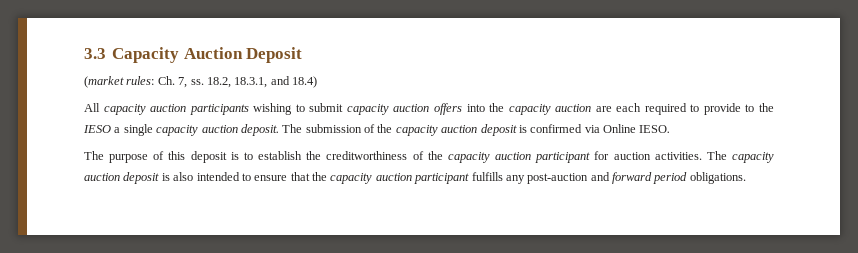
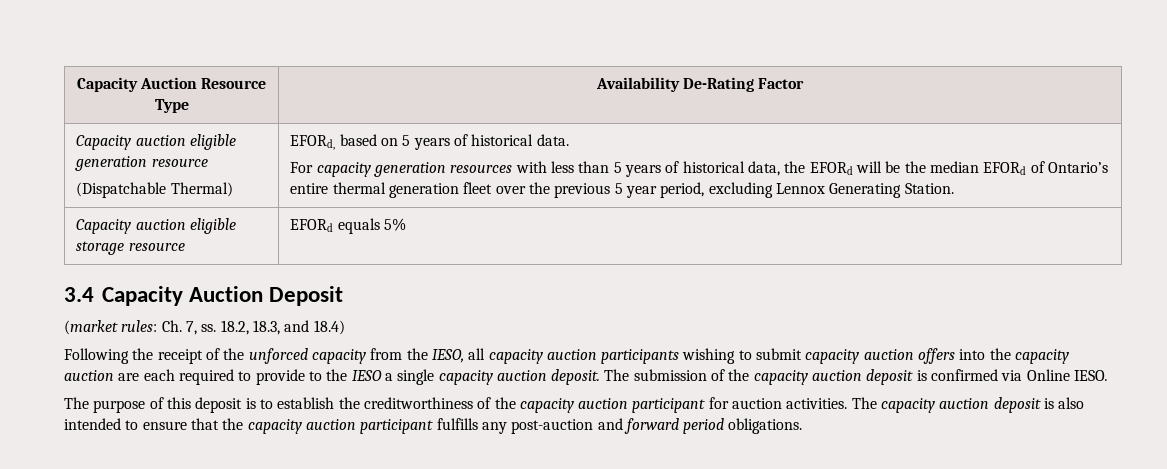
- 3.3 Capacity Auction Deposit
+ Capacity Auction Resource Type | Availability De-Rating Factor
+ Capacity auction eligible generation resource
+ (Dispatchable Thermal) | EFORd, based on 5 years of historical data.
+ For capacity generation resources with less than 5 years of historical data, the EFORd will be the median EFORd of Ontario’s entire thermal generation fleet over the previous 5 year period, excluding Lennox Generating Station.
+ Capacity auction eligible storage resource | EFORd equals 5%
+ 3.4 Capacity Auction Deposit
- 18.2, 18.3.1, and 18.4)
+ 18.2, 18.3, and 18.4)
- All capacity auction participants wishing to submit capacity auction offers into the capacity auction are each required to provide to the IESO a single capacity auction deposit.
+ Following the receipt of the unforced capacity from the IESO, all capacity auction participants wishing to submit capacity auction offers into the capacity auction are each required to provide to the IESO a single capacity auction deposit.

